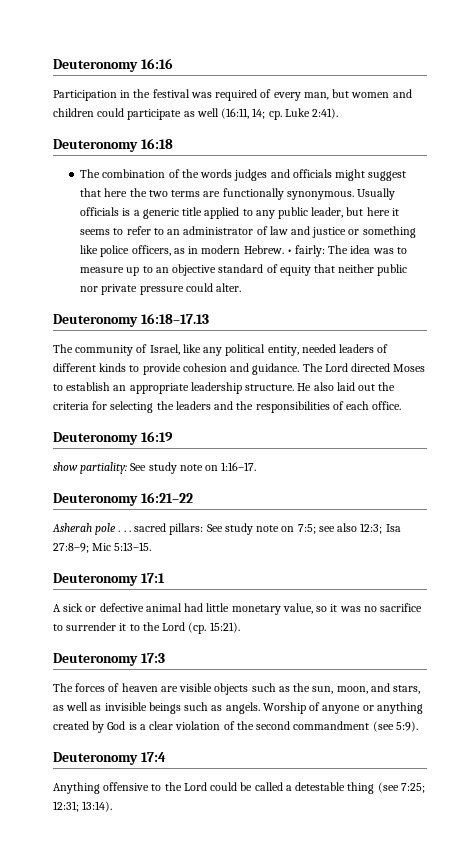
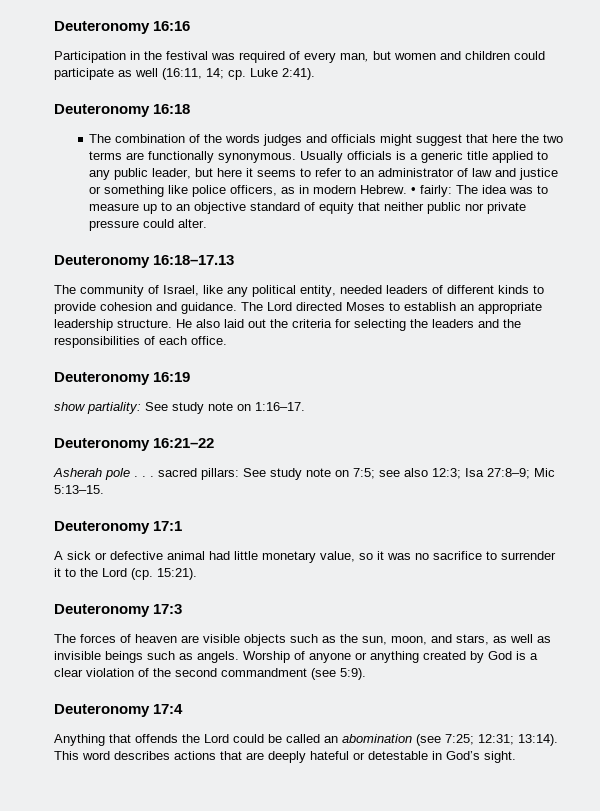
- Anything offensive to the Lord could be called a detestable thing (see 7:25; 12:31; 13:14).
+ Anything that offends the Lord could be called an abomination (see 7:25; 12:31; 13:14).
+ This word describes actions that are deeply hateful or detestable in God’s sight.

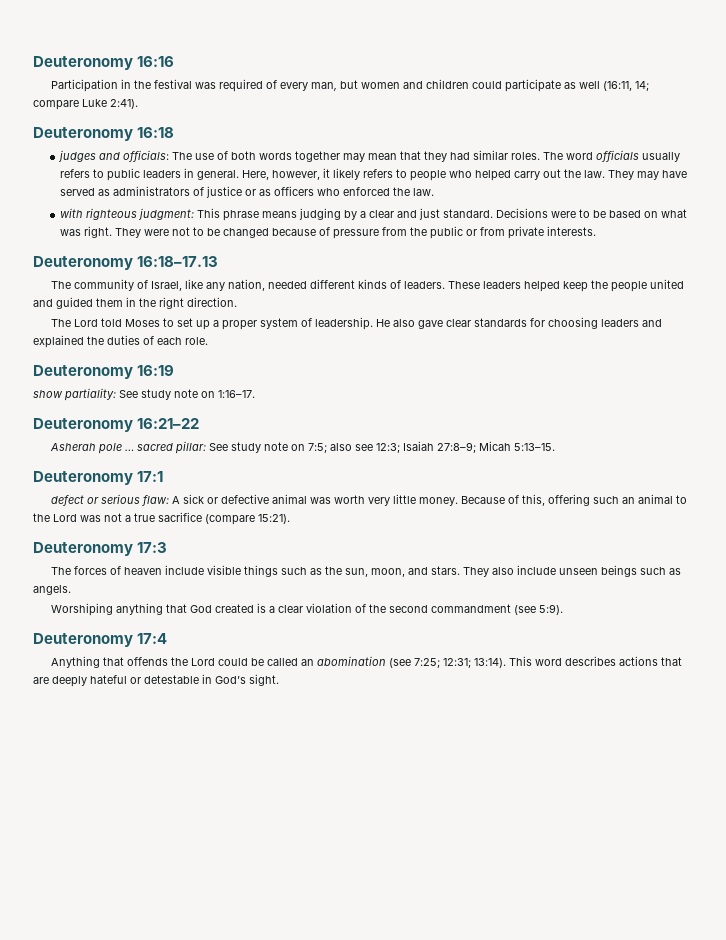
- Participation in the festival was required of every man, but women and children could participate as well (16:11, 14; cp. Luke 2:41).
+ Participation in the festival was required of every man, but women and children could participate as well (16:11, 14; compare Luke 2:41).
- The combination of the words judges and officials might suggest that here the two terms are functionally synonymous. Usually officials is a generic title applied to any public leader, but here it seems to refer to an administrator of law and justice or something like police officers, as in modern Hebrew. • fairly: The idea was to measure up to an objective standard of equity that neither public nor private pressure could alter.
+ judges and officials: The use of both words together may mean that they had similar roles. The word officials usually refers to public leaders in general. Here, however, it likely refers to people who helped carry out the law. They may have served as administrators of justice or as officers who enforced the law.
+ with righteous judgment: This phrase means judging by a clear and just standard. Decisions were to be based on what was right. They were not to be changed because of pressure from the public or from private interests.
- The community of Israel, like any political entity, needed leaders of different kinds to provide cohesion and guidance. The Lord directed Moses to establish an appropriate leadership structure. He also laid out the criteria for selecting the leaders and the responsibilities of each office.
+ The community of Israel, like any nation, needed different kinds of leaders. These leaders helped keep the people united and guided them in the right direction.
+ The Lord told Moses to set up a proper system of leadership. He also gave clear standards for choosing leaders and explained the duties of each role.
- Asherah pole . . . sacred pillars: See study note on 7:5; see also 12:3; Isa 27:8–9; Mic 5:13–15.
+ Asherah pole … sacred pillar: See study note on 7:5; also see 12:3; Isaiah 27:8–9; Micah 5:13–15.
- A sick or defective animal had little monetary value, so it was no sacrifice to surrender it to the Lord (cp. 15:21).
+ defect or serious flaw: A sick or defective animal was worth very little money. Because of this, offering such an animal to the Lord was not a true sacrifice (compare 15:21).
- The forces of heaven are visible objects such as the sun, moon, and stars, as well as invisible beings such as angels. Worship of anyone or anything created by God is a clear violation of the second commandment (see 5:9).
+ The forces of heaven include visible things such as the sun, moon, and stars. They also include unseen beings such as angels.
+ Worshiping anything that God created is a clear violation of the second commandment (see 5:9).

